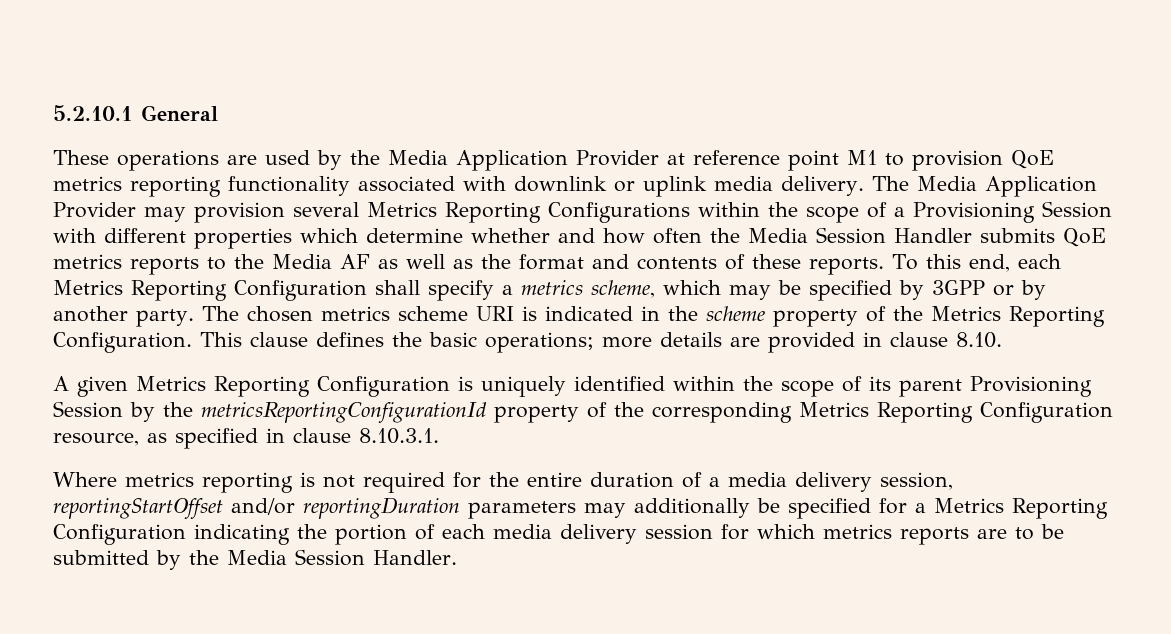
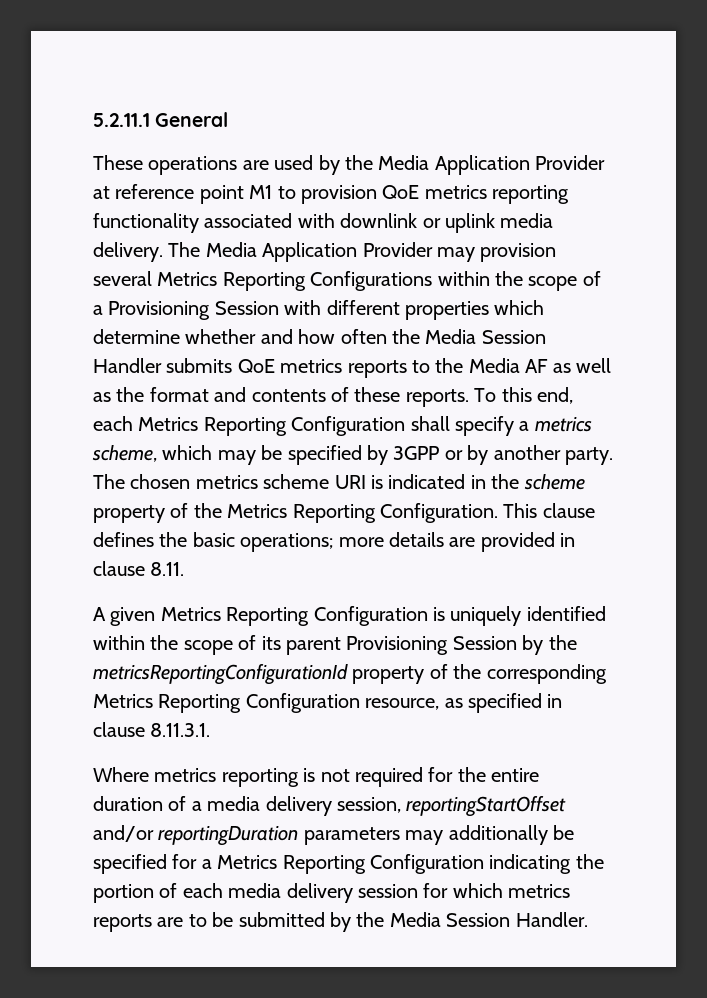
- 5.2.10.1 General
+ 5.2.11.1 General
- This clause defines the basic operations; more details are provided in clause 8.10.
+ This clause defines the basic operations; more details are provided in clause 8.11.
- A given Metrics Reporting Configuration is uniquely identified within the scope of its parent Provisioning Session by the metricsReportingConfigurationId property of the corresponding Metrics Reporting Configuration resource, as specified in clause 8.10.3.1.
+ A given Metrics Reporting Configuration is uniquely identified within the scope of its parent Provisioning Session by the metricsReportingConfigurationId property of the corresponding Metrics Reporting Configuration resource, as specified in clause 8.11.3.1.

